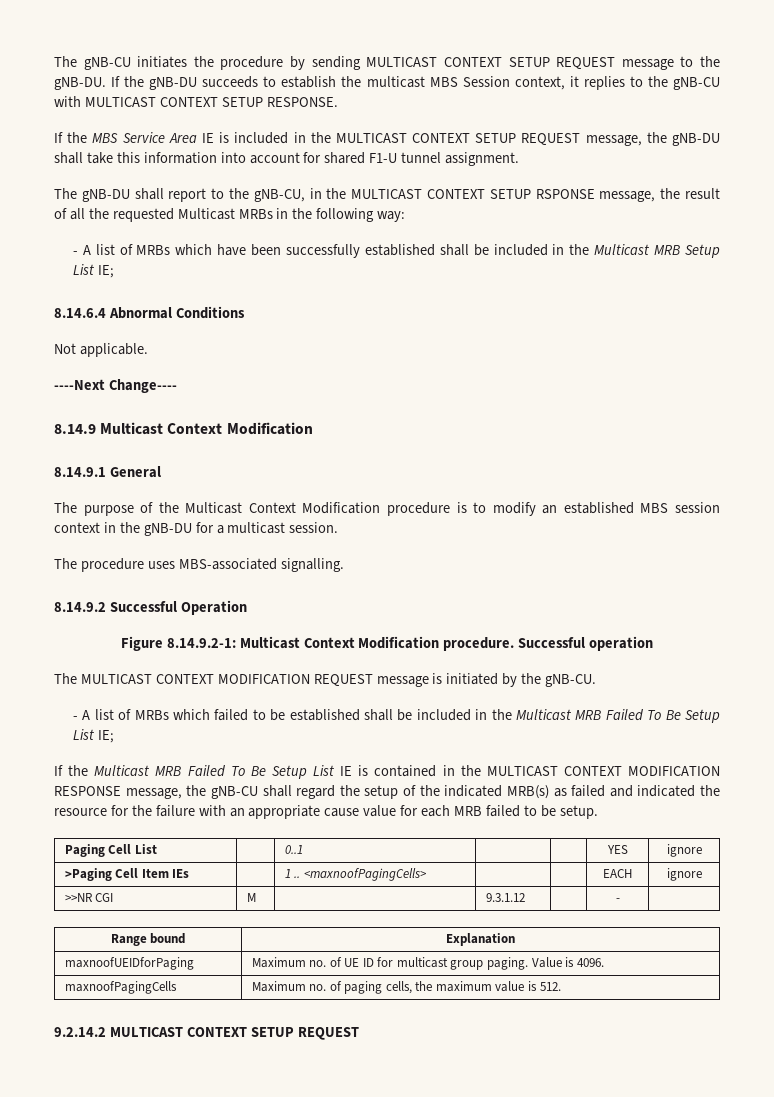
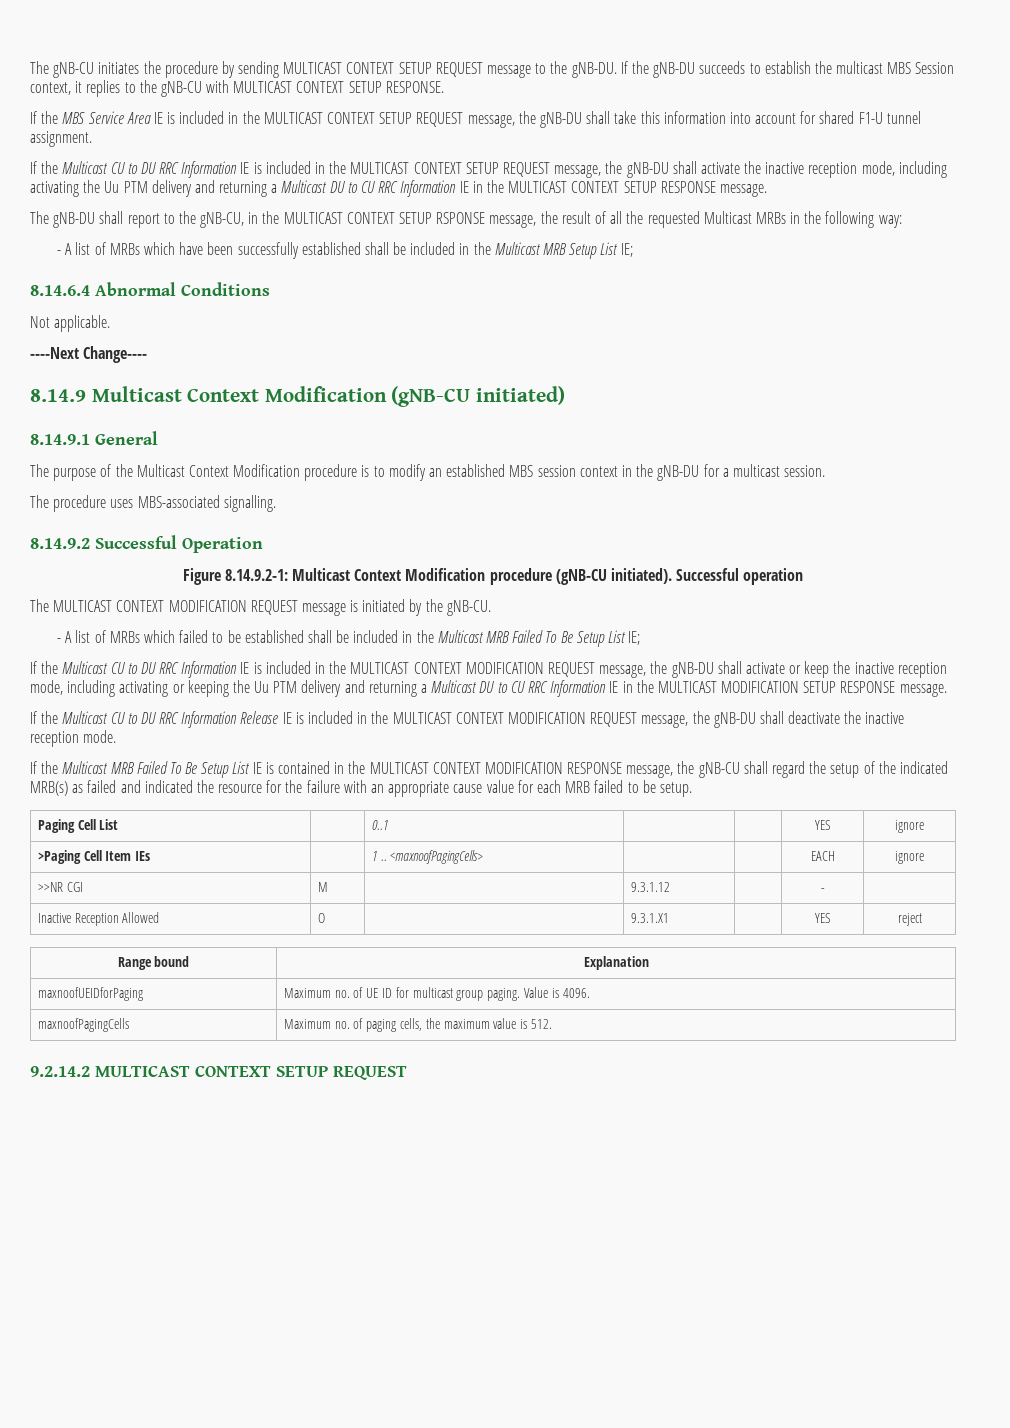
+ If the Multicast CU to DU RRC Information IE is included in the MULTICAST CONTEXT SETUP REQUEST message, the gNB-DU shall activate the inactive reception mode, including activating the Uu PTM delivery and returning a Multicast DU to CU RRC Information IE in the MULTICAST CONTEXT SETUP RESPONSE message.
- 8.14.9 Multicast Context Modification
+ 8.14.9 Multicast Context Modification (gNB-CU initiated)
- Figure 8.14.9.2-1: Multicast Context Modification procedure.
+ Figure 8.14.9.2-1: Multicast Context Modification procedure (gNB-CU initiated).
+ If the Multicast CU to DU RRC Information IE is included in the MULTICAST CONTEXT MODIFICATION REQUEST message, the gNB-DU shall activate or keep the inactive reception mode, including activating or keeping the Uu PTM delivery and returning a Multicast DU to CU RRC Information IE in the MULTICAST MODIFICATION SETUP RESPONSE message.
+ If the Multicast CU to DU RRC Information Release IE is included in the MULTICAST CONTEXT MODIFICATION REQUEST message, the gNB-DU shall deactivate the inactive reception mode.
+ Inactive Reception Allowed | O | | 9.3.1.X1 | | YES | reject

